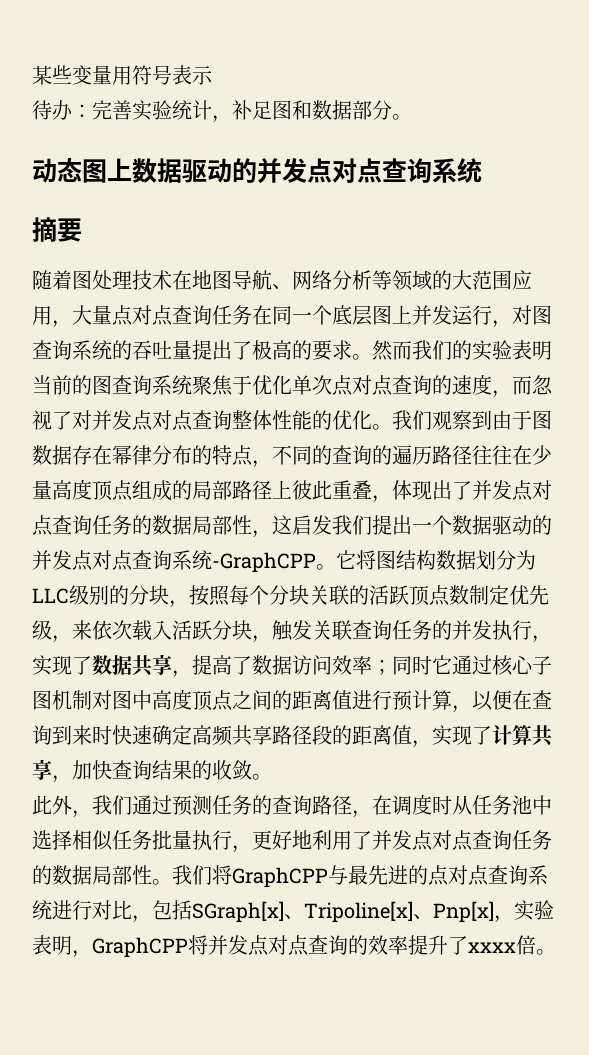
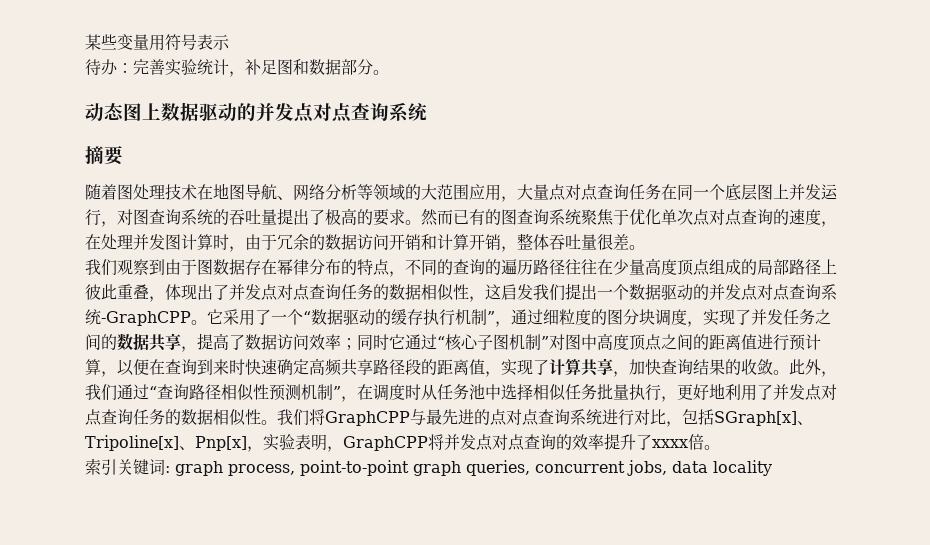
- 然而我们的实验表明当前的图查询系统聚焦于优化单次点对点查询的速度，而忽视了对并发点对点查询整体性能的优化。我们观察到由于图数据存在幂律分布的特点，不同的查询的遍历路径往往在少量高度顶点组成的局部路径上彼此重叠，体现出了并发点对点查询任务的数据局部性，这启发我们提出一个数据驱动的并发点对点查询系统-GraphCPP。
+ 然而已有的图查询系统聚焦于优化单次点对点查询的速度，在处理并发图计算时，由于冗余的数据访问开销和计算开销，整体吞吐量很差。
+ 我们观察到由于图数据存在幂律分布的特点，不同的查询的遍历路径往往在少量高度顶点组成的局部路径上彼此重叠，体现出了并发点对点查询任务的数据相似性，这启发我们提出一个数据驱动的并发点对点查询系统-GraphCPP。
- 它将图结构数据划分为LLC级别的分块，按照每个分块关联的活跃顶点数制定优先级，来依次载入活跃分块，触发关联查询任务的并发执行，实现了数据共享，提高了数据访问效率；
+ 它采用了一个“数据驱动的缓存执行机制”，通过细粒度的图分块调度，实现了并发任务之间的数据共享，提高了数据访问效率；
- 同时它通过核心子图机制对图中高度顶点之间的距离值进行预计算，以便在查询到来时快速确定高频共享路径段的距离值，实现了计算共享，加快查询结果的收敛。
- 此外，我们通过预测任务的查询路径，在调度时从任务池中选择相似任务批量执行，更好地利用了并发点对点查询任务的数据局部性。
+ 同时它通过“核心子图机制”对图中高度顶点之间的距离值进行预计算，以便在查询到来时快速确定高频共享路径段的距离值，实现了计算共享，加快查询结果的收敛。此外，我们通过“查询路径相似性预测机制”，在调度时从任务池中选择相似任务批量执行，更好地利用了并发点对点查询任务的数据相似性。
+ 索引关键词: graph process, point-to-point graph queries, concurrent jobs, data locality

